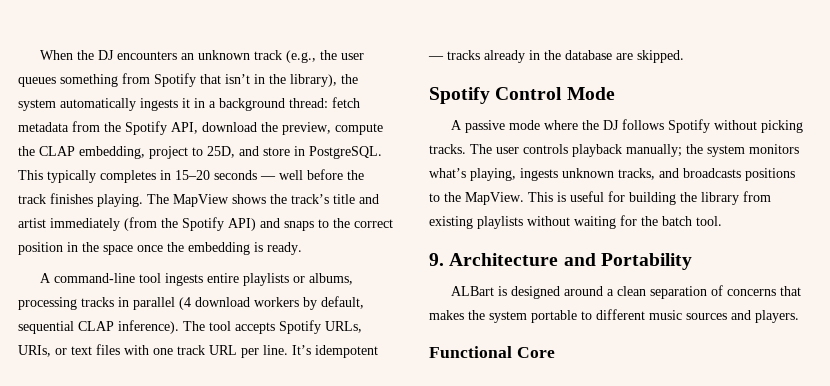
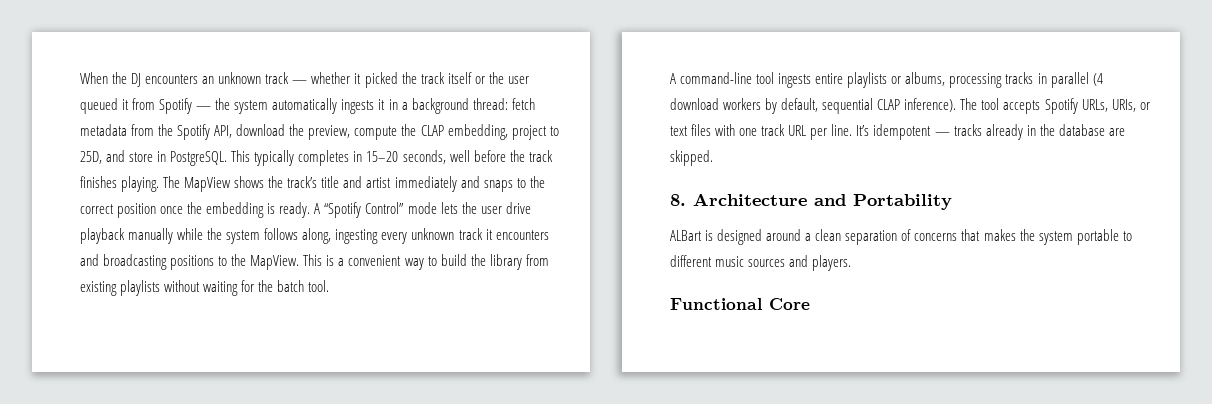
- When the DJ encounters an unknown track (e.g., the user queues something from Spotify that isn’t in the library), the system automatically ingests it in a background thread: fetch metadata from the Spotify API, download the preview, compute the CLAP embedding, project to 25D, and store in PostgreSQL.
+ When the DJ encounters an unknown track — whether it picked the track itself or the user queued it from Spotify — the system automatically ingests it in a background thread: fetch metadata from the Spotify API, download the preview, compute the CLAP embedding, project to 25D, and store in PostgreSQL.
- This typically completes in 15–20 seconds — well before the track finishes playing.
+ This typically completes in 15–20 seconds, well before the track finishes playing.
- The MapView shows the track’s title and artist immediately (from the Spotify API) and snaps to the correct position in the space once the embedding is ready.
+ The MapView shows the track’s title and artist immediately and snaps to the correct position once the embedding is ready. A “Spotify Control” mode lets the user drive playback manually while the system follows along, ingesting every unknown track it encounters and broadcasting positions to the MapView. This is a convenient way to build the library from existing playlists without waiting for the batch tool.
- Spotify Control Mode
- A passive mode where the DJ follows Spotify without picking tracks. The user controls playback manually; the system monitors what’s playing, ingests unknown tracks, and broadcasts positions to the MapView. This is useful for building the library from existing playlists without waiting for the batch tool.
- 9. Architecture and Portability
+ 8. Architecture and Portability

